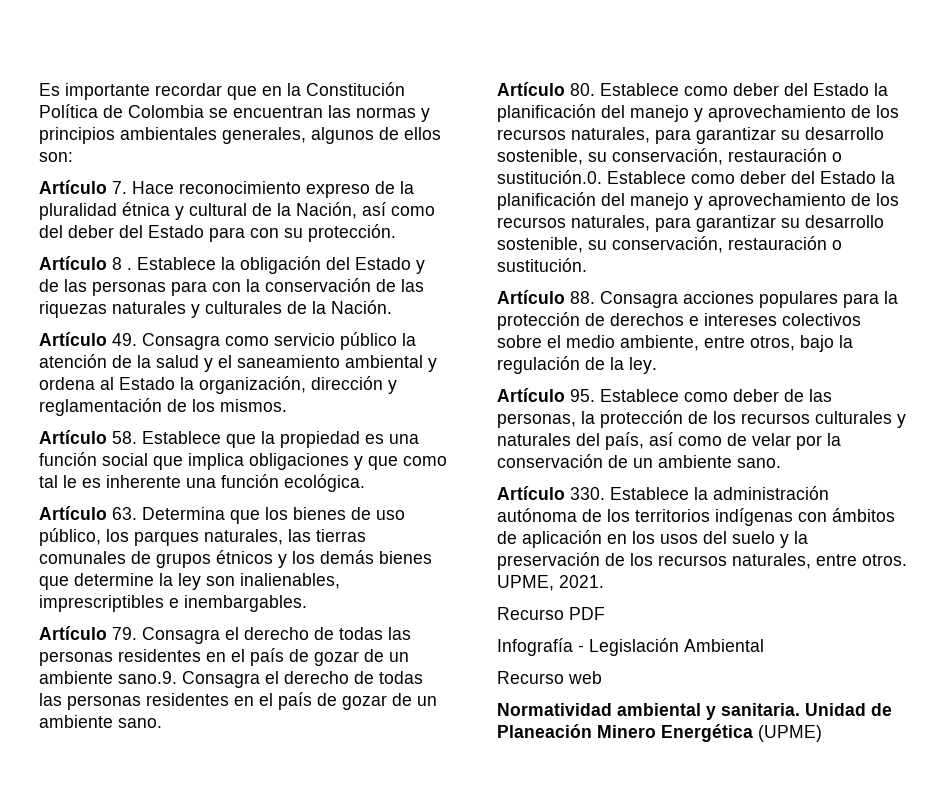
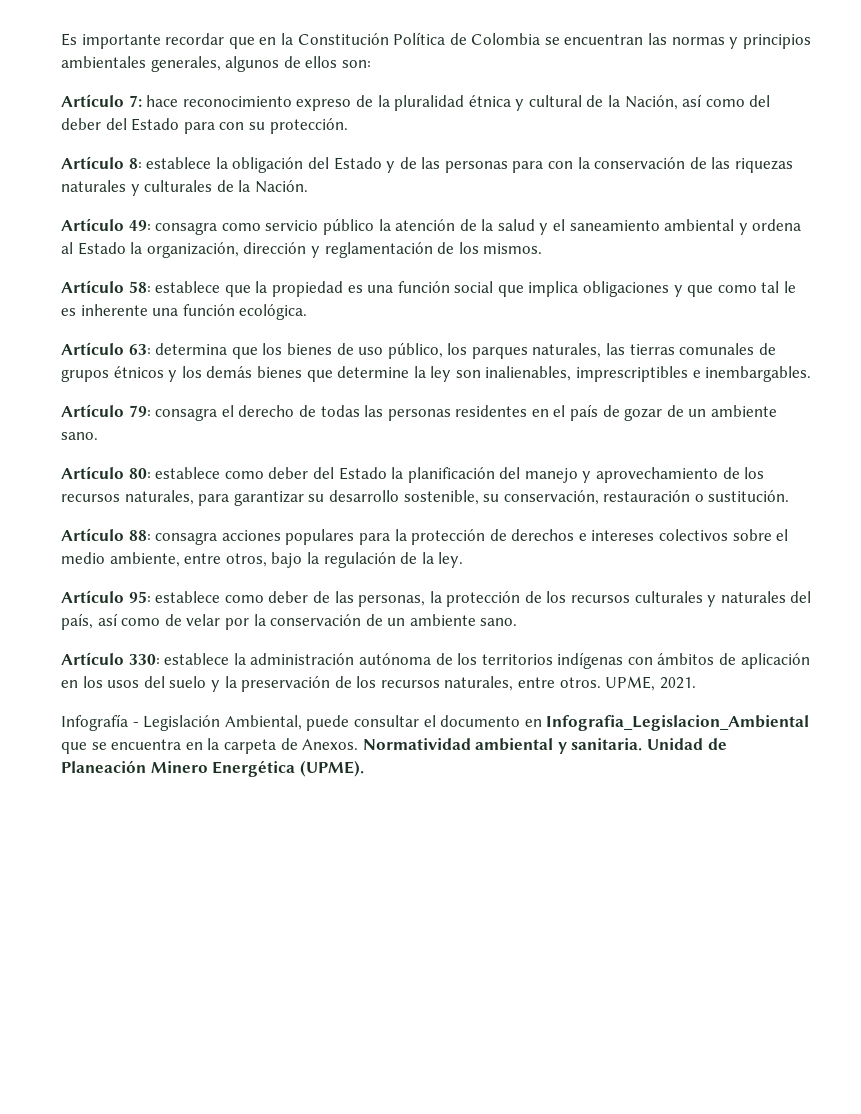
- Artículo 7. Hace reconocimiento expreso de la pluralidad étnica y cultural de la Nación, así como del deber del Estado para con su protección.
+ Artículo 7: hace reconocimiento expreso de la pluralidad étnica y cultural de la Nación, así como del deber del Estado para con su protección.
- Artículo 8 . Establece la obligación del Estado y de las personas para con la conservación de las riquezas naturales y culturales de la Nación.
+ Artículo 8: establece la obligación del Estado y de las personas para con la conservación de las riquezas naturales y culturales de la Nación.
- Artículo 49. Consagra como servicio público la atención de la salud y el saneamiento ambiental y ordena al Estado la organización, dirección y reglamentación de los mismos.
+ Artículo 49: consagra como servicio público la atención de la salud y el saneamiento ambiental y ordena al Estado la organización, dirección y reglamentación de los mismos.
- Artículo 58. Establece que la propiedad es una función social que implica obligaciones y que como tal le es inherente una función ecológica.
+ Artículo 58: establece que la propiedad es una función social que implica obligaciones y que como tal le es inherente una función ecológica.
- Artículo 63. Determina que los bienes de uso público, los parques naturales, las tierras comunales de grupos étnicos y los demás bienes que determine la ley son inalienables, imprescriptibles e inembargables.
+ Artículo 63: determina que los bienes de uso público, los parques naturales, las tierras comunales de grupos étnicos y los demás bienes que determine la ley son inalienables, imprescriptibles e inembargables.
- Artículo 79. Consagra el derecho de todas las personas residentes en el país de gozar de un ambiente sano.9. Consagra el derecho de todas las personas residentes en el país de gozar de un ambiente sano.
+ Artículo 79: consagra el derecho de todas las personas residentes en el país de gozar de un ambiente sano.
- Artículo 80. Establece como deber del Estado la planificación del manejo y aprovechamiento de los recursos naturales, para garantizar su desarrollo sostenible, su conservación, restauración o sustitución.0. Establece como deber del Estado la planificación del manejo y aprovechamiento de los recursos naturales, para garantizar su desarrollo sostenible, su conservación, restauración o sustitución.
+ Artículo 80: establece como deber del Estado la planificación del manejo y aprovechamiento de los recursos naturales, para garantizar su desarrollo sostenible, su conservación, restauración o sustitución.
- Artículo 88. Consagra acciones populares para la protección de derechos e intereses colectivos sobre el medio ambiente, entre otros, bajo la regulación de la ley.
+ Artículo 88: consagra acciones populares para la protección de derechos e intereses colectivos sobre el medio ambiente, entre otros, bajo la regulación de la ley.
- Artículo 95. Establece como deber de las personas, la protección de los recursos culturales y naturales del país, así como de velar por la conservación de un ambiente sano.
+ Artículo 95: establece como deber de las personas, la protección de los recursos culturales y naturales del país, así como de velar por la conservación de un ambiente sano.
- Artículo 330. Establece la administración autónoma de los territorios indígenas con ámbitos de aplicación en los usos del suelo y la preservación de los recursos naturales, entre otros.
+ Artículo 330: establece la administración autónoma de los territorios indígenas con ámbitos de aplicación en los usos del suelo y la preservación de los recursos naturales, entre otros.
- Recurso PDF
- Infografía - Legislación Ambiental
- Recurso web
- Normatividad ambiental y sanitaria.
+ Infografía - Legislación Ambiental, puede consultar el documento en Infografia_Legislacion_Ambiental que se encuentra en la carpeta de Anexos. Normatividad ambiental y sanitaria.
- Unidad de Planeación Minero Energética (UPME)
+ Unidad de Planeación Minero Energética (UPME).

